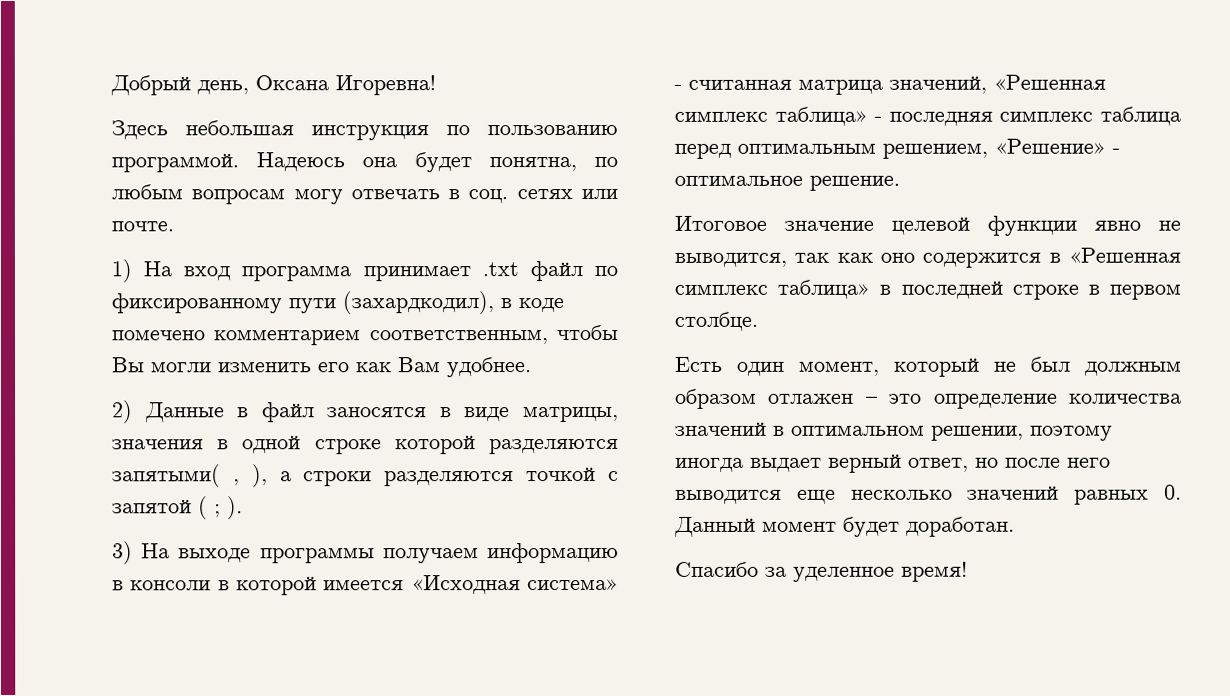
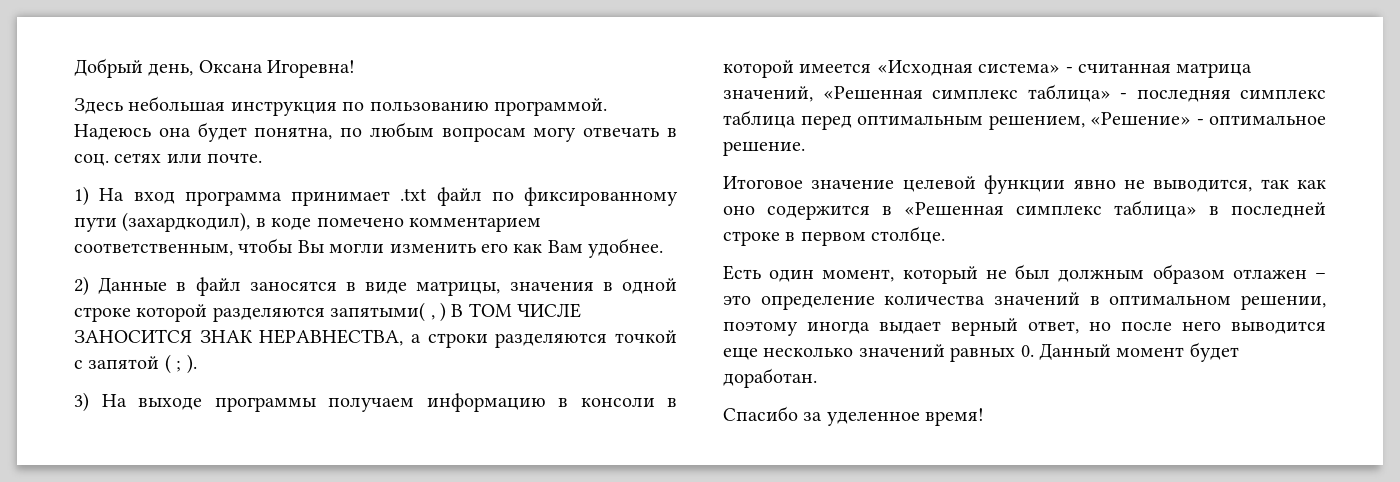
- 2) Данные в файл заносятся в виде матрицы, значения в одной строке которой разделяются запятыми( , ), а строки разделяются точкой с запятой ( ; ).
+ 2) Данные в файл заносятся в виде матрицы, значения в одной строке которой разделяются запятыми( , ) В ТОМ ЧИСЛЕ ЗАНОСИТСЯ ЗНАК НЕРАВНЕСТВА, а строки разделяются точкой с запятой ( ; ).

